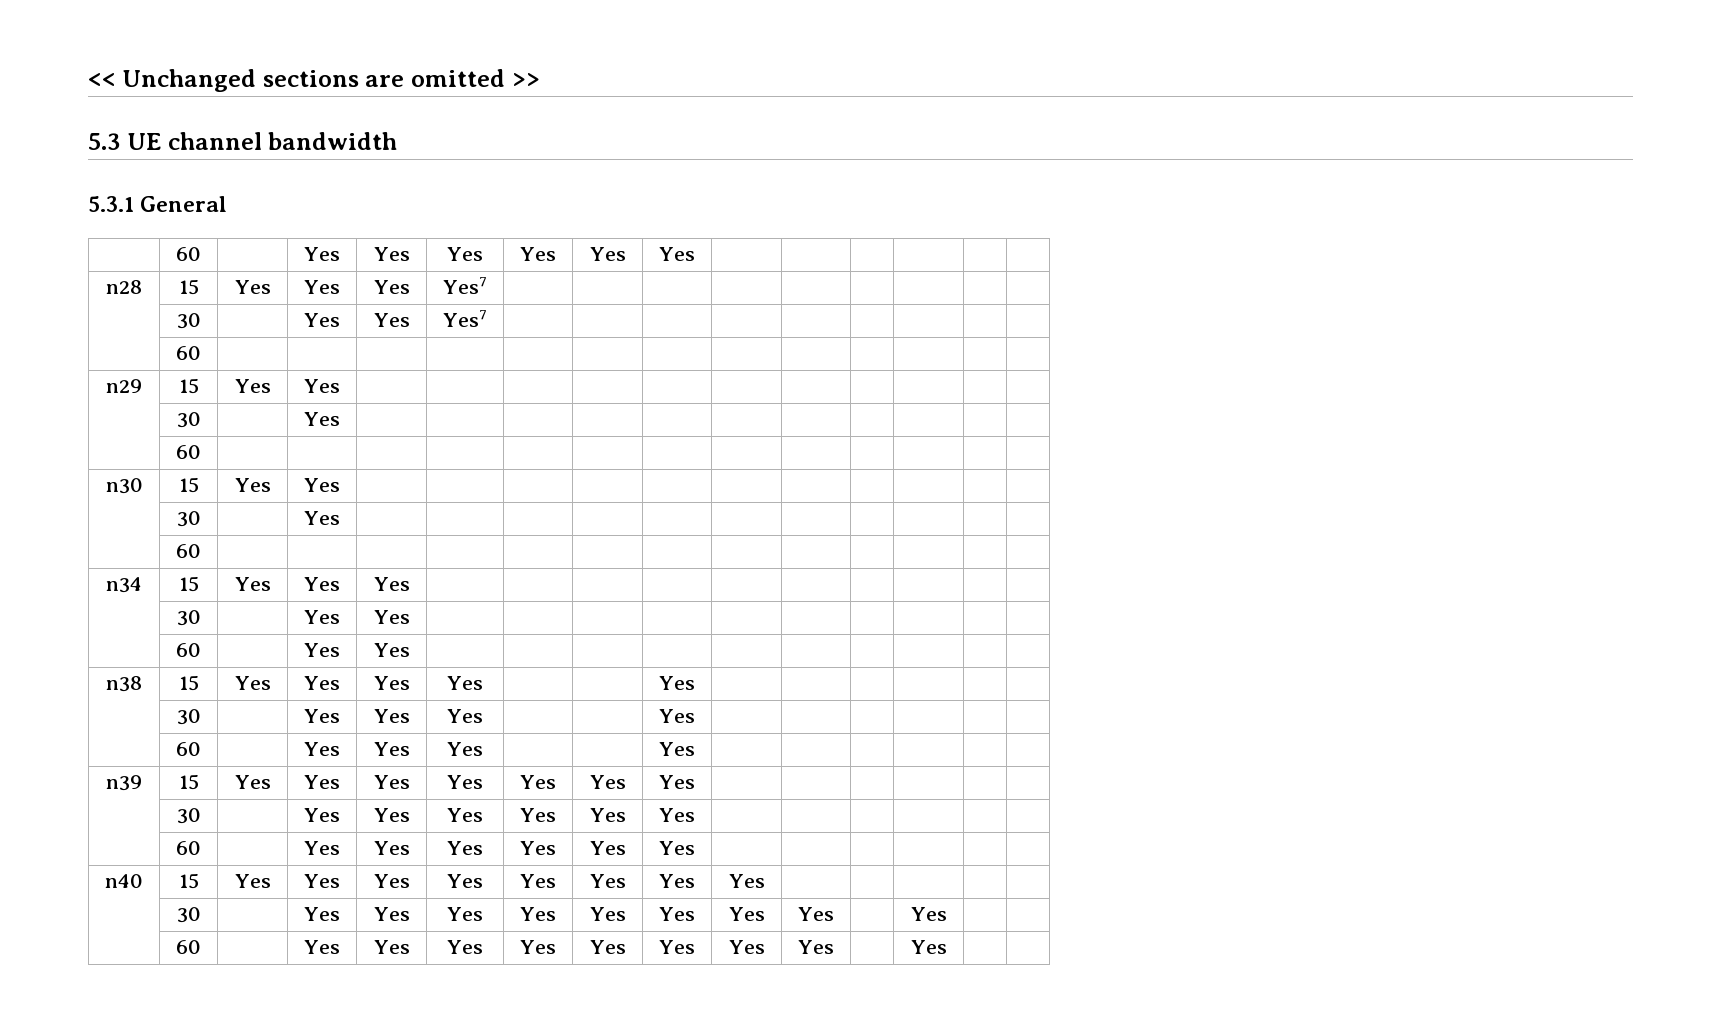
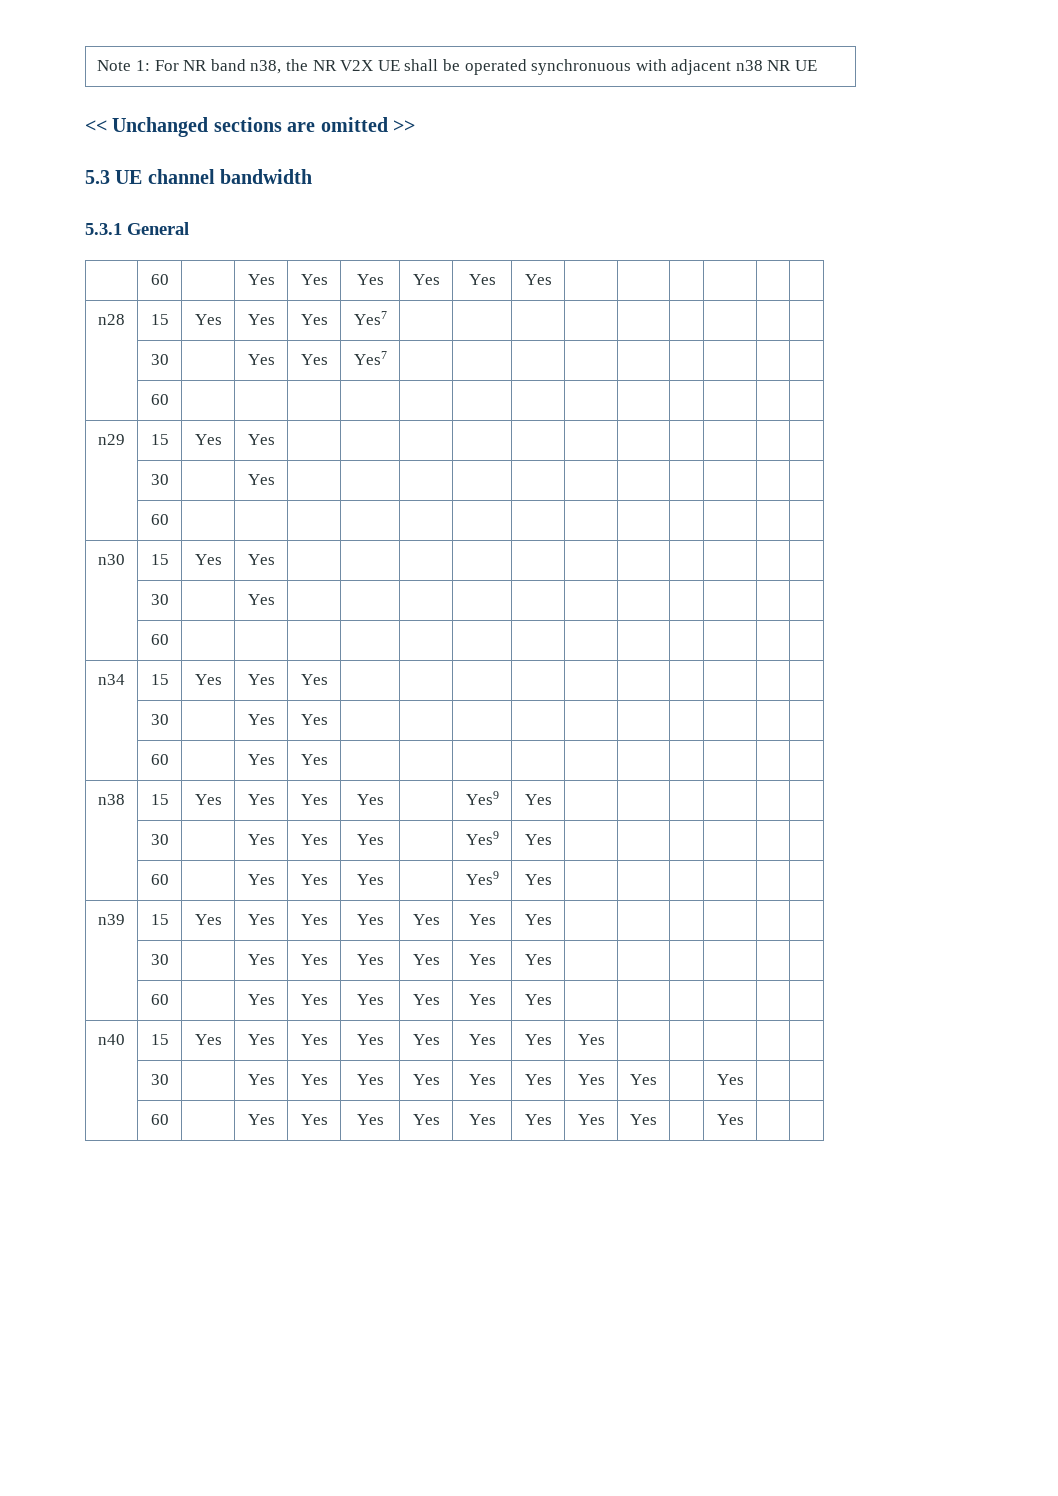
+ Note 1: For NR band n38, the NR V2X UE shall be operated synchronuous with adjacent n38 NR UE
- n38 | 15 | Yes | Yes | Yes | Yes | | | Yes | | | | | |
+ n38 | 15 | Yes | Yes | Yes | Yes | | Yes9 | Yes | | | | | |
- | 30 | | Yes | Yes | Yes | | | Yes | | | | | |
+ | 30 | | Yes | Yes | Yes | | Yes9 | Yes | | | | | |
- | 60 | | Yes | Yes | Yes | | | Yes | | | | | |
+ | 60 | | Yes | Yes | Yes | | Yes9 | Yes | | | | | |

